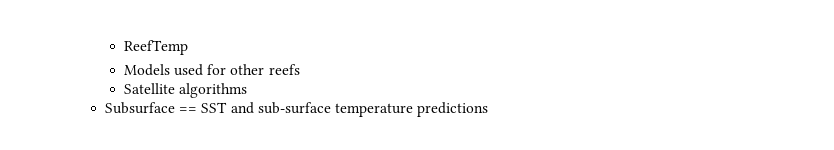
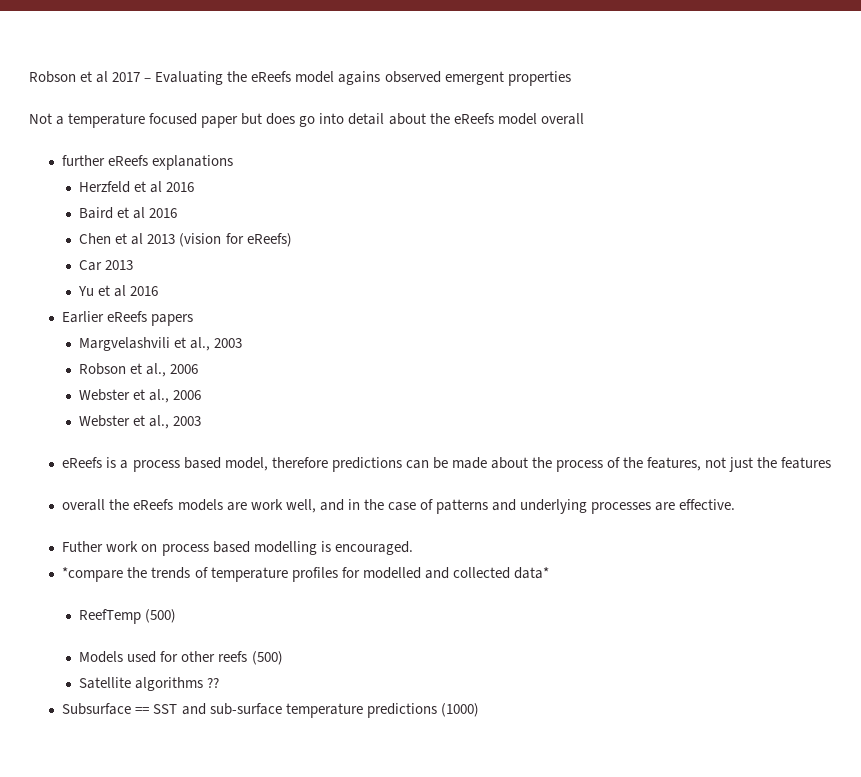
+ Robson et al 2017 – Evaluating the eReefs model agains observed emergent properties
+ Not a temperature focused paper but does go into detail about the eReefs model overall
+ further eReefs explanations
+ Herzfeld et al 2016
+ Baird et al 2016
+ Chen et al 2013 (vision for eReefs)
+ Car 2013
+ Yu et al 2016
+ Earlier eReefs papers
+ Margvelashvili et al., 2003
+ Robson et al., 2006
+ Webster et al., 2006
+ Webster et al., 2003
+ eReefs is a process based model, therefore predictions can be made about the process of the features, not just the features
+ overall the eReefs models are work well, and in the case of patterns and underlying processes are effective.
+ Futher work on process based modelling is encouraged.
+ *compare the trends of temperature profiles for modelled and collected data*
- ReefTemp
+ ReefTemp (500)
- Models used for other reefs
+ Models used for other reefs (500)
- Satellite algorithms
+ Satellite algorithms ??
- Subsurface == SST and sub-surface temperature predictions
+ Subsurface == SST and sub-surface temperature predictions (1000)

